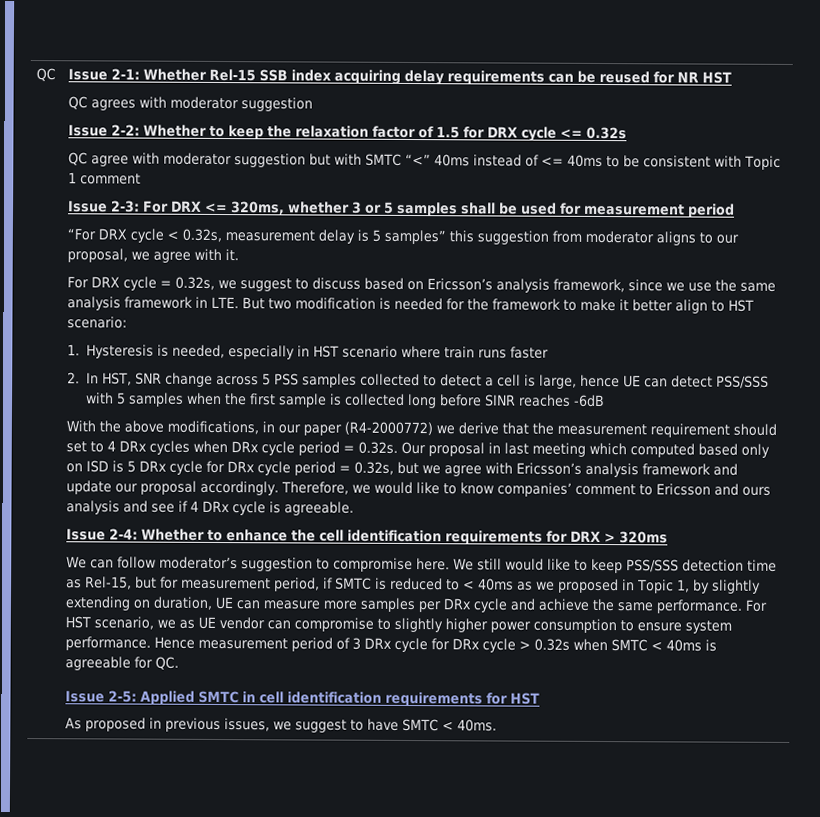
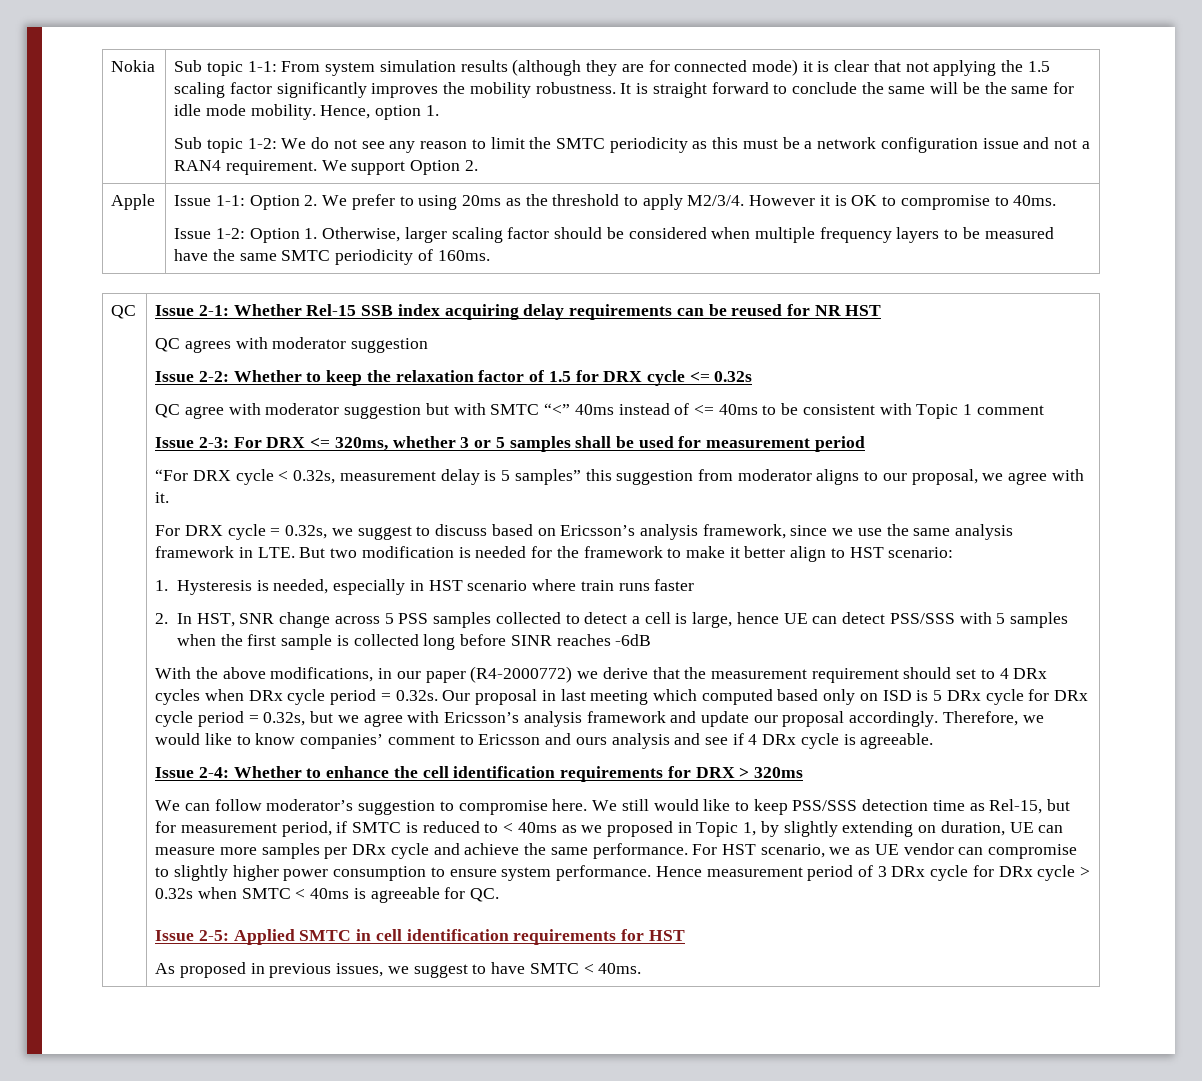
+ Nokia | Sub topic 1-1: From system simulation results (although they are for connected mode) it is clear that not applying the 1.5 scaling factor significantly improves the mobility robustness. It is straight forward to conclude the same will be the same for idle mode mobility. Hence, option 1.
+ Sub topic 1-2: We do not see any reason to limit the SMTC periodicity as this must be a network configuration issue and not a RAN4 requirement. We support Option 2.
+ Apple | Issue 1-1: Option 2. We prefer to using 20ms as the threshold to apply M2/3/4. However it is OK to compromise to 40ms.
+ Issue 1-2: Option 1. Otherwise, larger scaling factor should be considered when multiple frequency layers to be measured have the same SMTC periodicity of 160ms.

